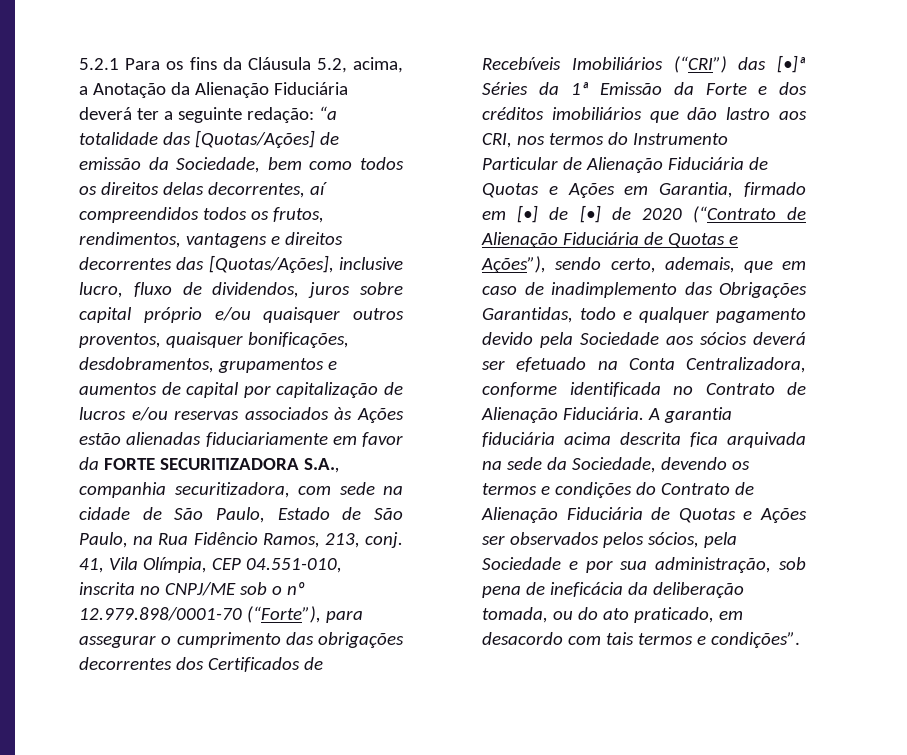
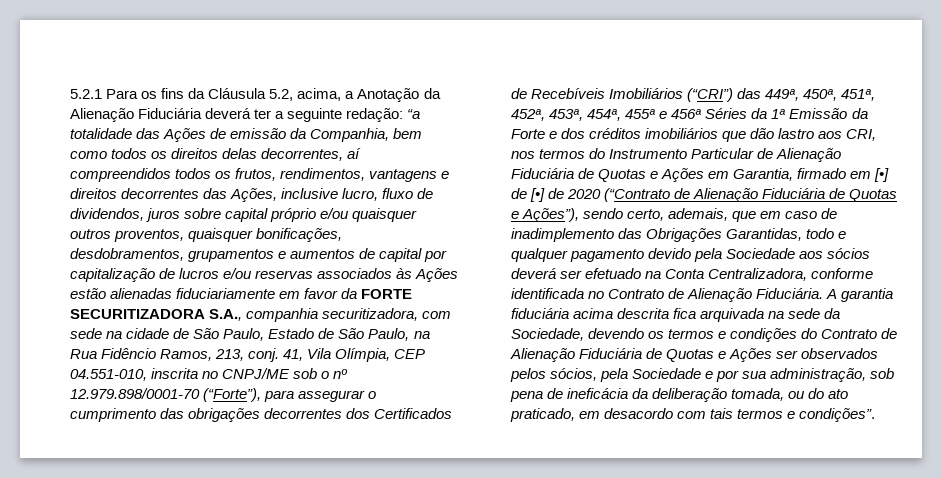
- “a totalidade das [Quotas/Ações] de emissão da Sociedade, bem como todos os direitos delas decorrentes, aí compreendidos todos os frutos, rendimentos, vantagens e direitos decorrentes das [Quotas/Ações], inclusive lucro, fluxo de dividendos, juros sobre capital próprio e/ou quaisquer outros proventos, quaisquer bonificações, desdobramentos, grupamentos e aumentos de capital por capitalização de lucros e/ou reservas associados às Ações estão alienadas fiduciariamente em favor da FORTE SECURITIZADORA S.A., companhia securitizadora, com sede na cidade de São Paulo, Estado de São Paulo, na Rua Fidêncio Ramos, 213, conj.
+ “a totalidade das Ações de emissão da Companhia, bem como todos os direitos delas decorrentes, aí compreendidos todos os frutos, rendimentos, vantagens e direitos decorrentes das Ações, inclusive lucro, fluxo de dividendos, juros sobre capital próprio e/ou quaisquer outros proventos, quaisquer bonificações, desdobramentos, grupamentos e aumentos de capital por capitalização de lucros e/ou reservas associados às Ações estão alienadas fiduciariamente em favor da FORTE SECURITIZADORA S.A., companhia securitizadora, com sede na cidade de São Paulo, Estado de São Paulo, na Rua Fidêncio Ramos, 213, conj.
- 41, Vila Olímpia, CEP 04.551-010, inscrita no CNPJ/ME sob o nº 12.979.898/0001-70 (“Forte”), para assegurar o cumprimento das obrigações decorrentes dos Certificados de Recebíveis Imobiliários (“CRI”) das [•]ª Séries da 1ª Emissão da Forte e dos créditos imobiliários que dão lastro aos CRI, nos termos do Instrumento Particular de Alienação Fiduciária de Quotas e Ações em Garantia, firmado em [•] de [•] de 2020 (“Contrato de Alienação Fiduciária de Quotas e Ações”), sendo certo, ademais, que em caso de inadimplemento das Obrigações Garantidas, todo e qualquer pagamento devido pela Sociedade aos sócios deverá ser efetuado na Conta Centralizadora, conforme identificada no Contrato de Alienação Fiduciária.
+ 41, Vila Olímpia, CEP 04.551-010, inscrita no CNPJ/ME sob o nº 12.979.898/0001-70 (“Forte”), para assegurar o cumprimento das obrigações decorrentes dos Certificados de Recebíveis Imobiliários (“CRI”) das 449ª, 450ª, 451ª, 452ª, 453ª, 454ª, 455ª e 456ª Séries da 1ª Emissão da Forte e dos créditos imobiliários que dão lastro aos CRI, nos termos do Instrumento Particular de Alienação Fiduciária de Quotas e Ações em Garantia, firmado em [•] de [•] de 2020 (“Contrato de Alienação Fiduciária de Quotas e Ações”), sendo certo, ademais, que em caso de inadimplemento das Obrigações Garantidas, todo e qualquer pagamento devido pela Sociedade aos sócios deverá ser efetuado na Conta Centralizadora, conforme identificada no Contrato de Alienação Fiduciária.

